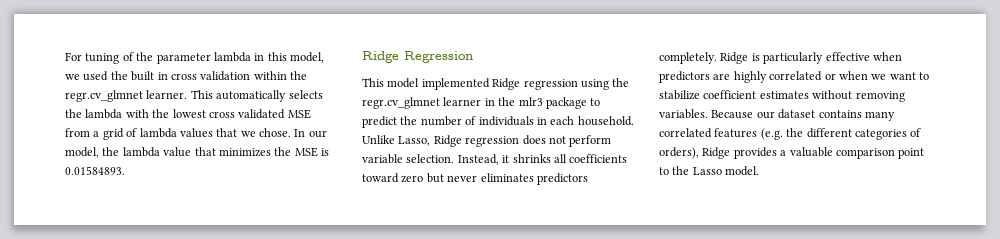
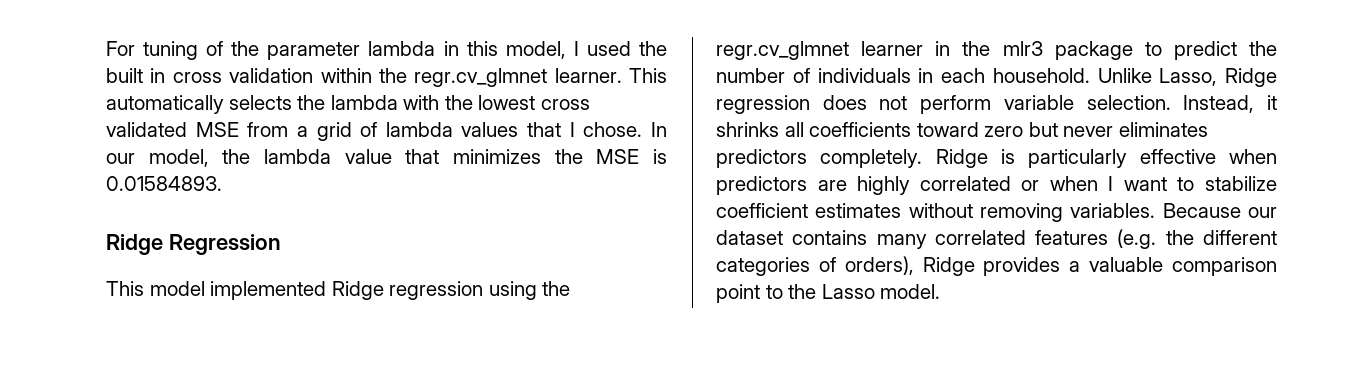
- For tuning of the parameter lambda in this model, we used the built in cross validation within the regr.cv_glmnet learner.
+ For tuning of the parameter lambda in this model, I used the built in cross validation within the regr.cv_glmnet learner.
- This automatically selects the lambda with the lowest cross validated MSE from a grid of lambda values that we chose.
+ This automatically selects the lambda with the lowest cross validated MSE from a grid of lambda values that I chose.
- Ridge is particularly effective when predictors are highly correlated or when we want to stabilize coefficient estimates without removing variables.
+ Ridge is particularly effective when predictors are highly correlated or when I want to stabilize coefficient estimates without removing variables.

